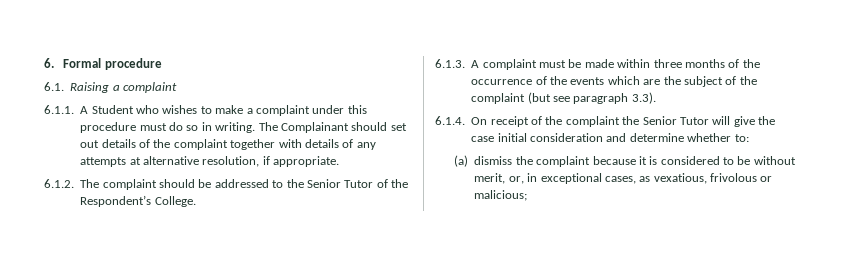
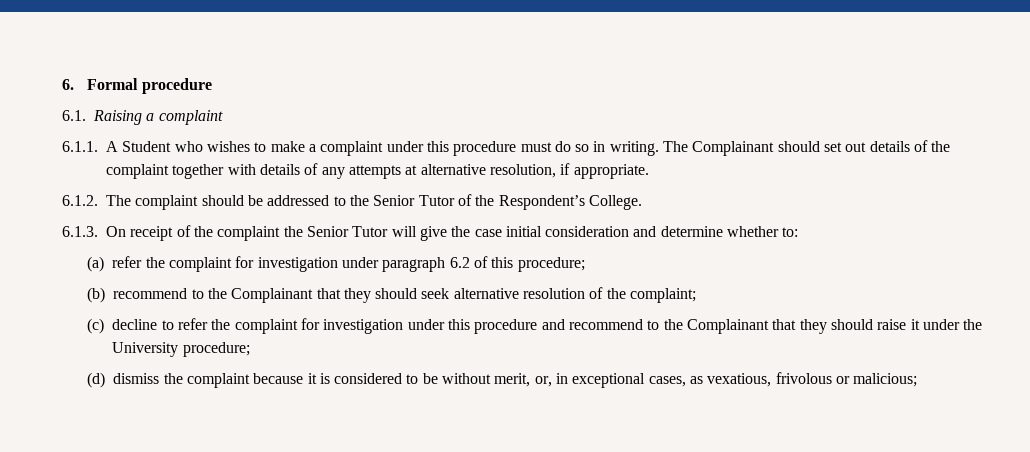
- 6.1.3. A complaint must be made within three months of the occurrence of the events which are the subject of the complaint (but see paragraph 3.3).
- 6.1.4. On receipt of the complaint the Senior Tutor will give the case initial consideration and determine whether to:
+ 6.1.3. On receipt of the complaint the Senior Tutor will give the case initial consideration and determine whether to:
- (a) dismiss the complaint because it is considered to be without merit, or, in exceptional cases, as vexatious, frivolous or malicious;
+ (a) refer the complaint for investigation under paragraph 6.2 of this procedure;
+ (b) recommend to the Complainant that they should seek alternative resolution of the complaint;
+ (c) decline to refer the complaint for investigation under this procedure and recommend to the Complainant that they should raise it under the University procedure;
+ (d) dismiss the complaint because it is considered to be without merit, or, in exceptional cases, as vexatious, frivolous or malicious;

